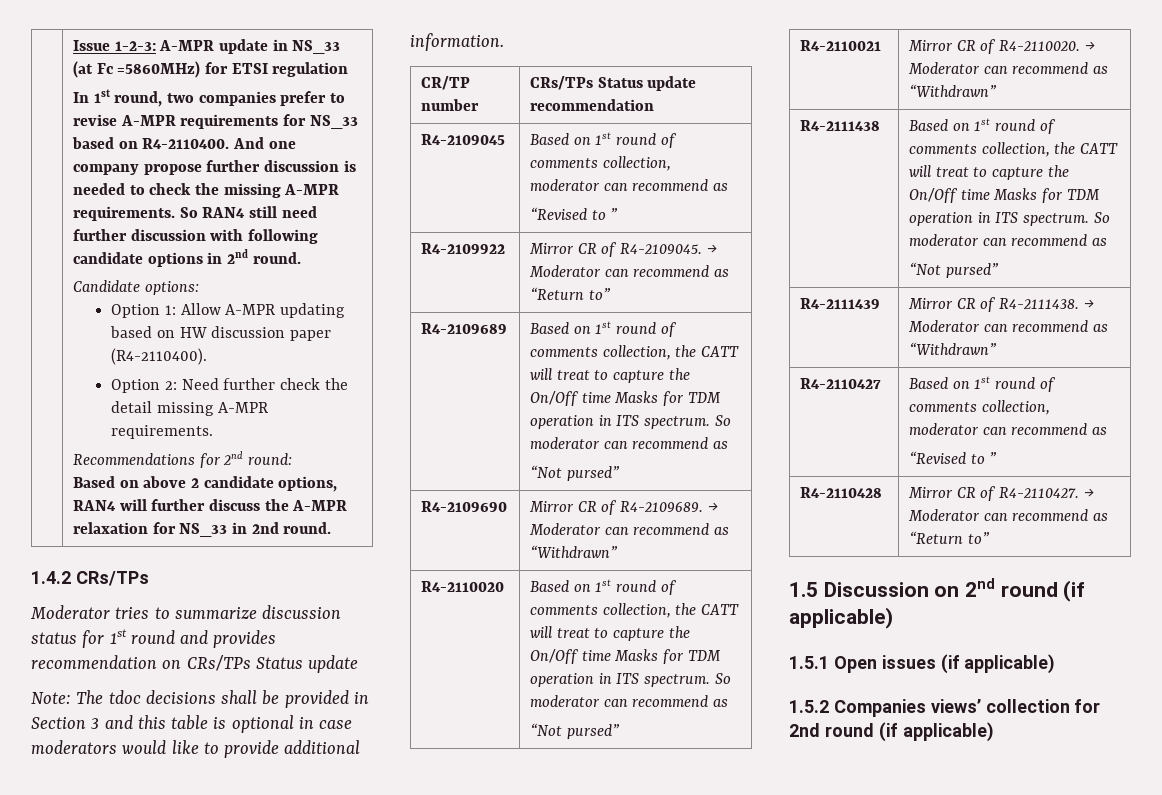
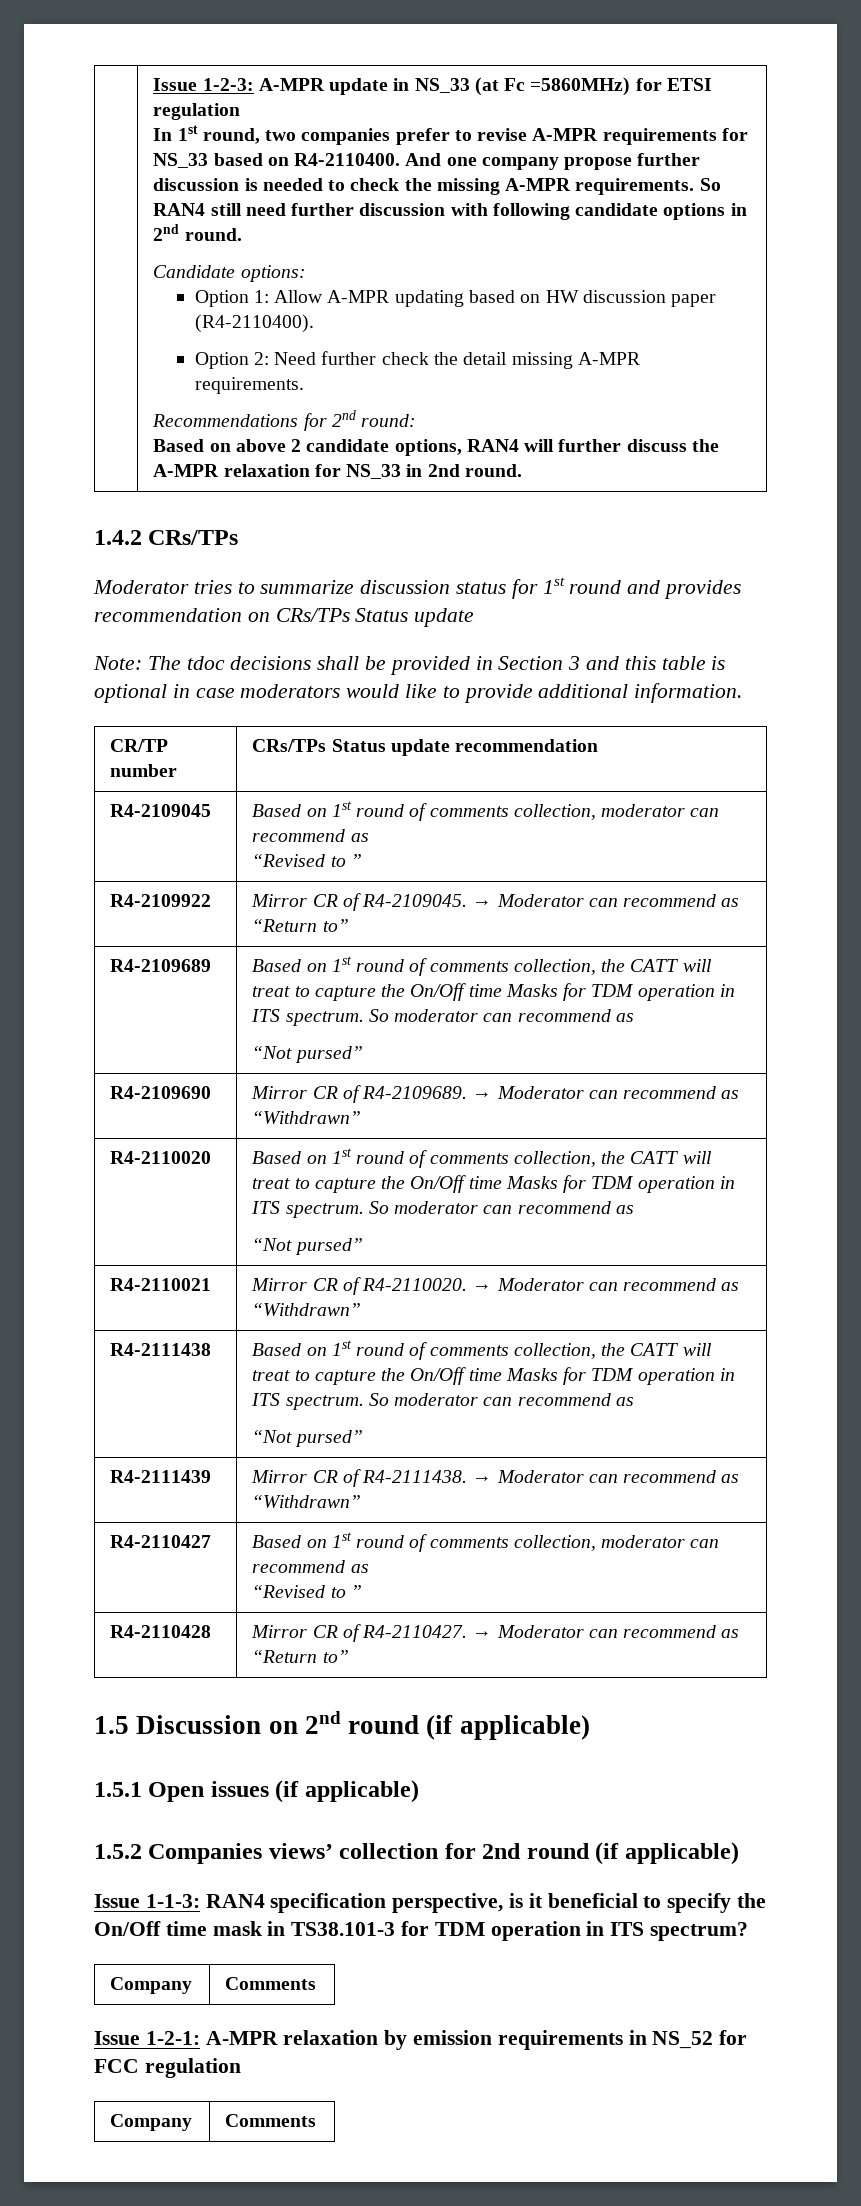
+ Issue 1-1-3: RAN4 specification perspective, is it beneficial to specify the On/Off time mask in TS38.101-3 for TDM operation in ITS spectrum?
+ Company | Comments
+ Issue 1-2-1: A-MPR relaxation by emission requirements in NS_52 for FCC regulation
+ Company | Comments

